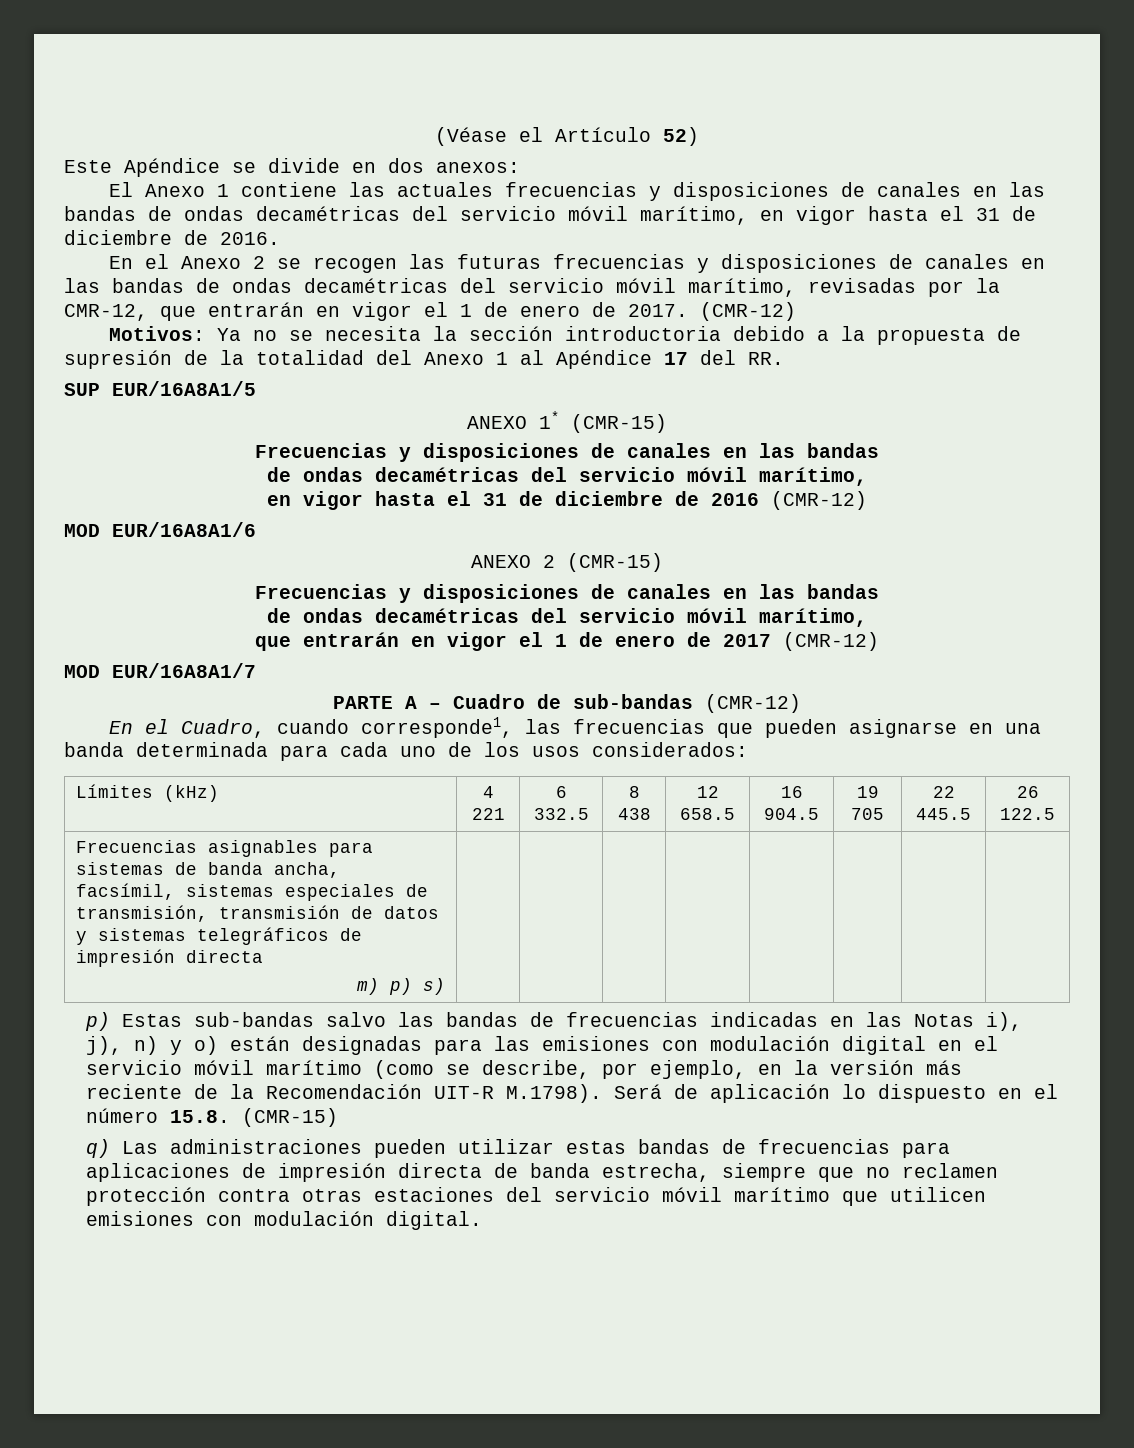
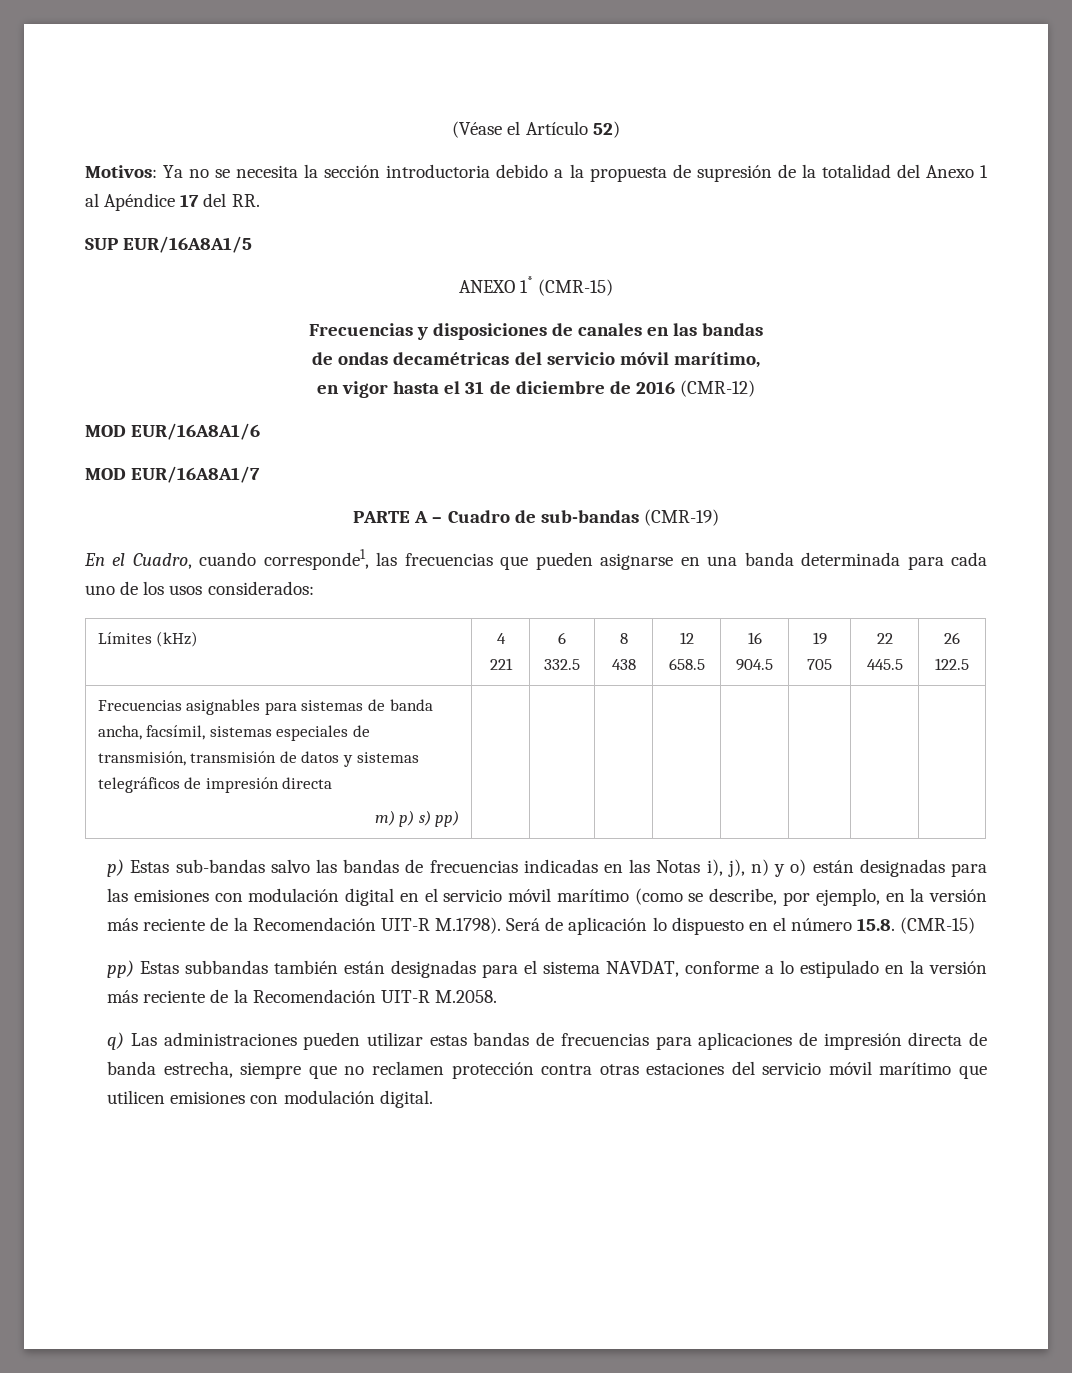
- Este Apéndice se divide en dos anexos:
- El Anexo 1 contiene las actuales frecuencias y disposiciones de canales en las bandas de ondas decamétricas del servicio móvil marítimo, en vigor hasta el 31 de diciembre de 2016.
- En el Anexo 2 se recogen las futuras frecuencias y disposiciones de canales en las bandas de ondas decamétricas del servicio móvil marítimo, revisadas por la CMR-12, que entrarán en vigor el 1 de enero de 2017. (CMR-12)
- ANEXO 2 (CMR-15)
- Frecuencias y disposiciones de canales en las bandas
- de ondas decamétricas del servicio móvil marítimo,
- que entrarán en vigor el 1 de enero de 2017 (CMR-12)
- PARTE A – Cuadro de sub-bandas (CMR-12)
+ PARTE A – Cuadro de sub-bandas (CMR-19)
  Frecuencias asignables para sistemas de banda ancha, facsímil, sistemas especiales de transmisión, transmisión de datos y sistemas telegráficos de impresión directa
- m) p) s) | | | | | | | |
+ m) p) s) pp) | | | | | | | |
+ pp) Estas subbandas también están designadas para el sistema NAVDAT, conforme a lo estipulado en la versión más reciente de la Recomendación UIT-R M.2058.

